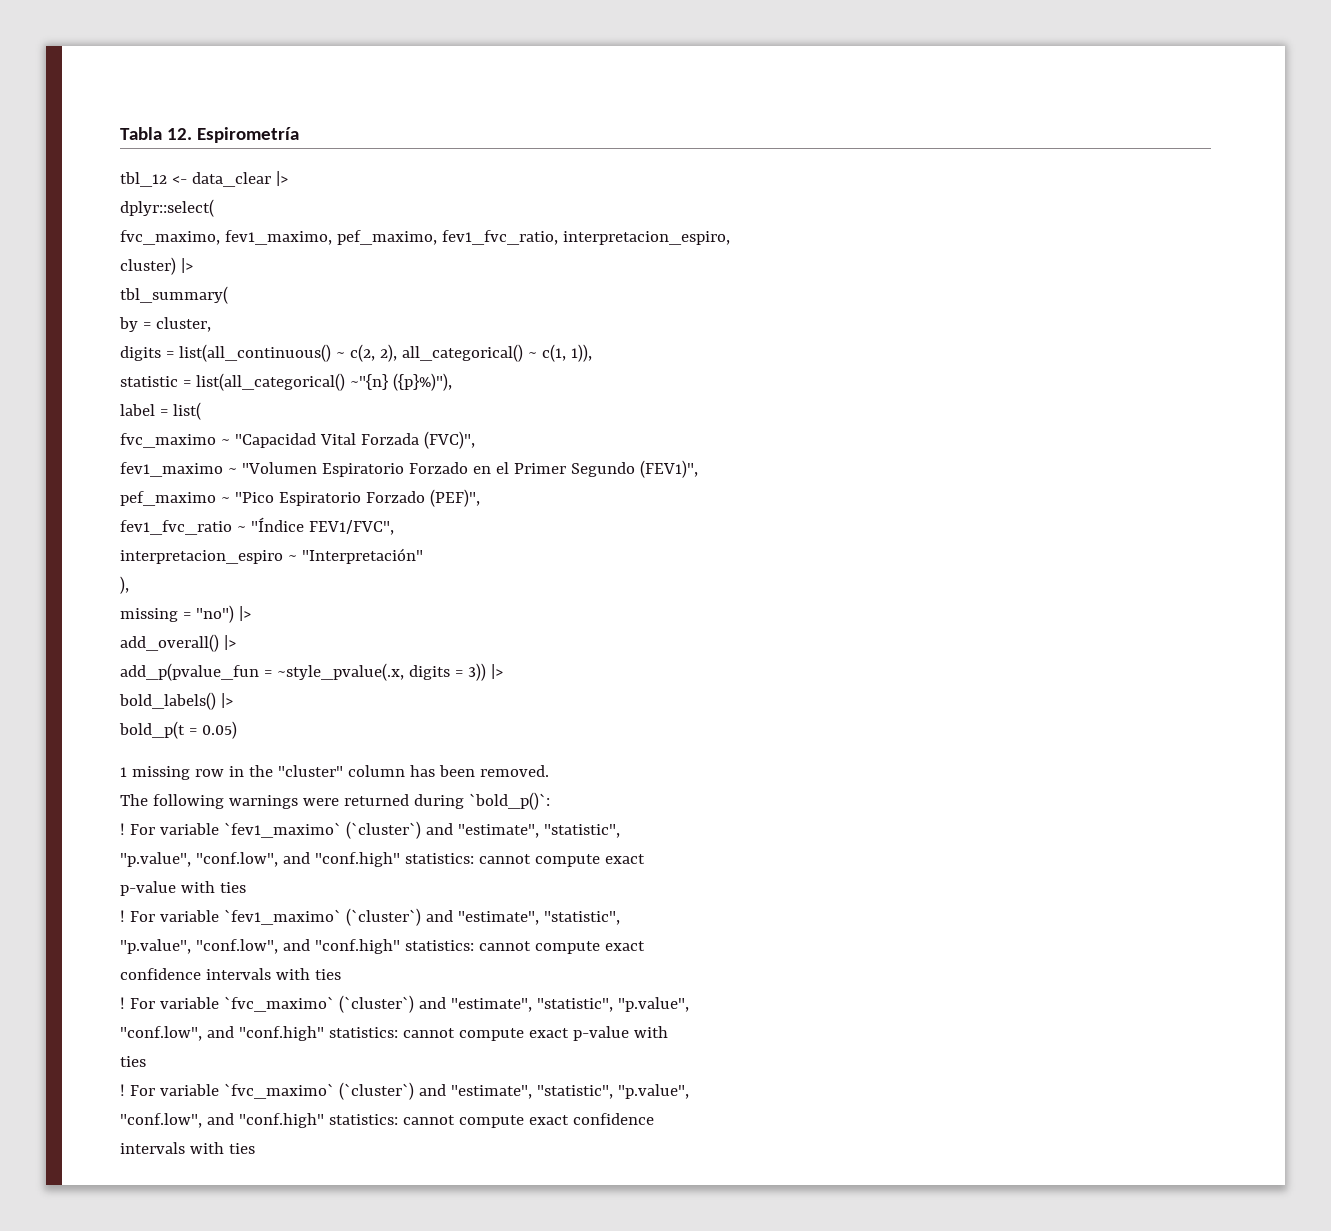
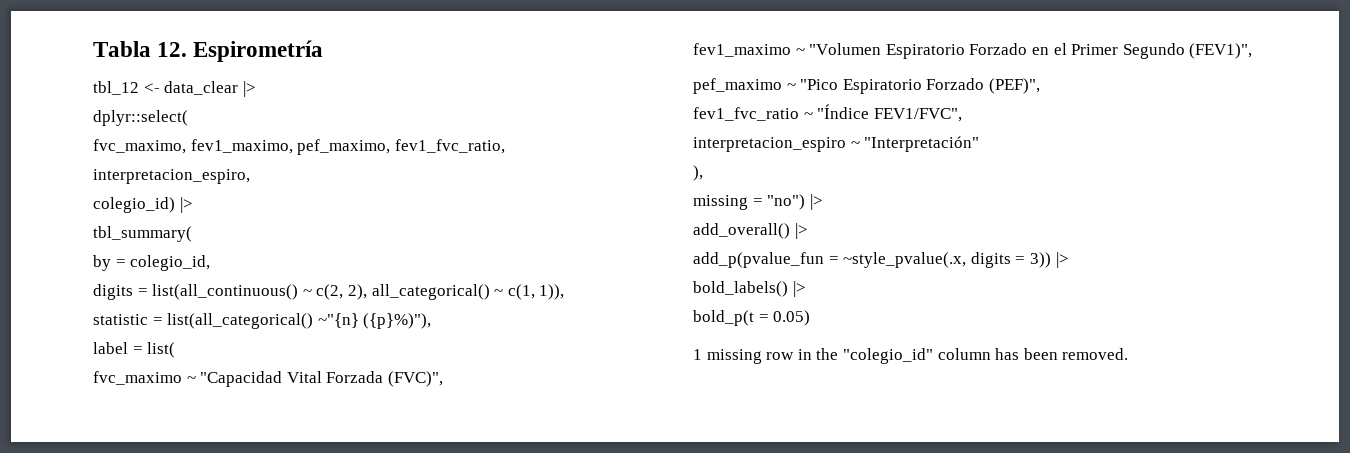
- cluster) |>
+ colegio_id) |>
- by = cluster,
+ by = colegio_id,
- 1 missing row in the "cluster" column has been removed.
+ 1 missing row in the "colegio_id" column has been removed.
- The following warnings were returned during `bold_p()`:
- ! For variable `fev1_maximo` (`cluster`) and "estimate", "statistic",
- "p.value", "conf.low", and "conf.high" statistics: cannot compute exact
- p-value with ties
- ! For variable `fev1_maximo` (`cluster`) and "estimate", "statistic",
- "p.value", "conf.low", and "conf.high" statistics: cannot compute exact
- confidence intervals with ties
- ! For variable `fvc_maximo` (`cluster`) and "estimate", "statistic", "p.value",
- "conf.low", and "conf.high" statistics: cannot compute exact p-value with
- ties
- ! For variable `fvc_maximo` (`cluster`) and "estimate", "statistic", "p.value",
- "conf.low", and "conf.high" statistics: cannot compute exact confidence
- intervals with ties

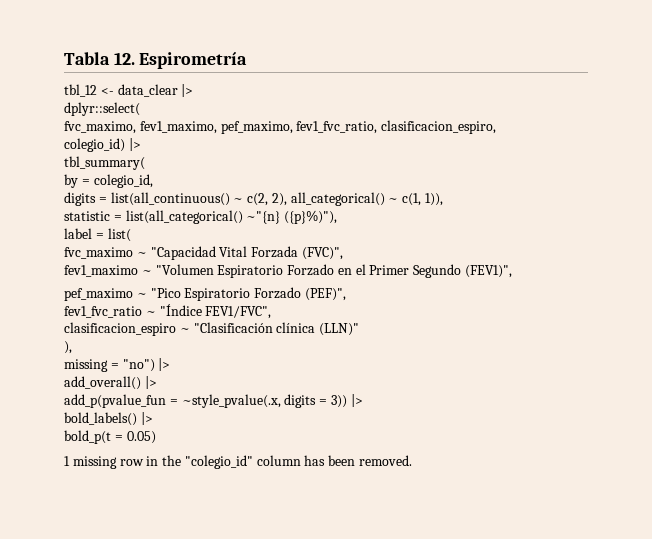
- fvc_maximo, fev1_maximo, pef_maximo, fev1_fvc_ratio, interpretacion_espiro,
+ fvc_maximo, fev1_maximo, pef_maximo, fev1_fvc_ratio, clasificacion_espiro,
- interpretacion_espiro ~ "Interpretación"
+ clasificacion_espiro ~ "Clasificación clínica (LLN)"

